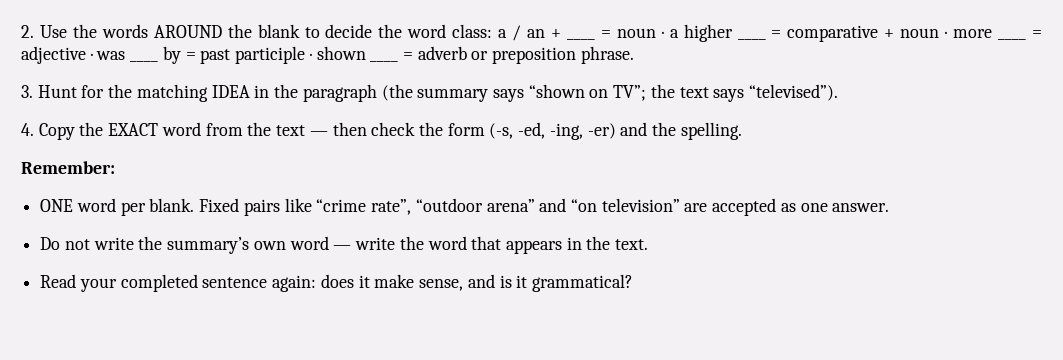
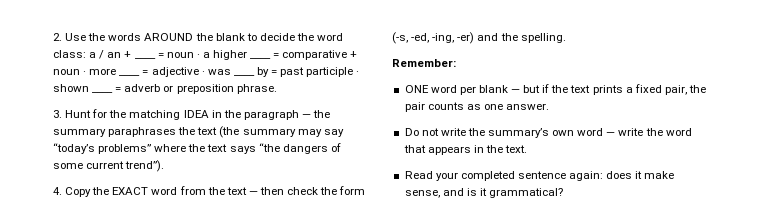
- 3. Hunt for the matching IDEA in the paragraph (the summary says “shown on TV”; the text says “televised”).
+ 3. Hunt for the matching IDEA in the paragraph — the summary paraphrases the text (the summary may say “today’s problems” where the text says “the dangers of some current trend”).
- ONE word per blank. Fixed pairs like “crime rate”, “outdoor arena” and “on television” are accepted as one answer.
+ ONE word per blank — but if the text prints a fixed pair, the pair counts as one answer.

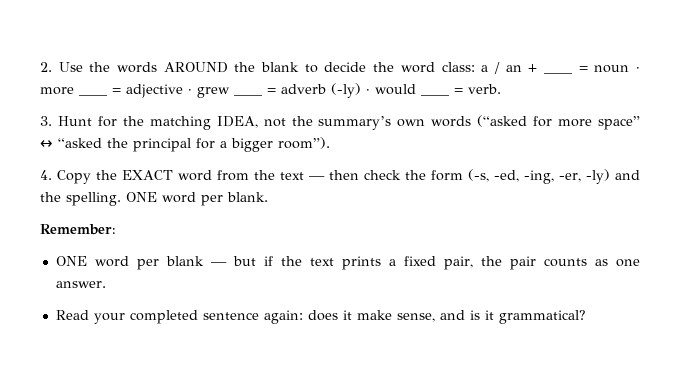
- 2. Use the words AROUND the blank to decide the word class: a / an + ____ = noun · a higher ____ = comparative + noun · more ____ = adjective · was ____ by = past participle · shown ____ = adverb or preposition phrase.
+ 2. Use the words AROUND the blank to decide the word class: a / an + ____ = noun · more ____ = adjective · grew ____ = adverb (-ly) · would ____ = verb.
- 3. Hunt for the matching IDEA in the paragraph — the summary paraphrases the text (the summary may say “today’s problems” where the text says “the dangers of some current trend”).
+ 3. Hunt for the matching IDEA, not the summary’s own words (“asked for more space” ↔ “asked the principal for a bigger room”).
- 4. Copy the EXACT word from the text — then check the form (-s, -ed, -ing, -er) and the spelling.
+ 4. Copy the EXACT word from the text — then check the form (-s, -ed, -ing, -er, -ly) and the spelling. ONE word per blank.
- Do not write the summary’s own word — write the word that appears in the text.

